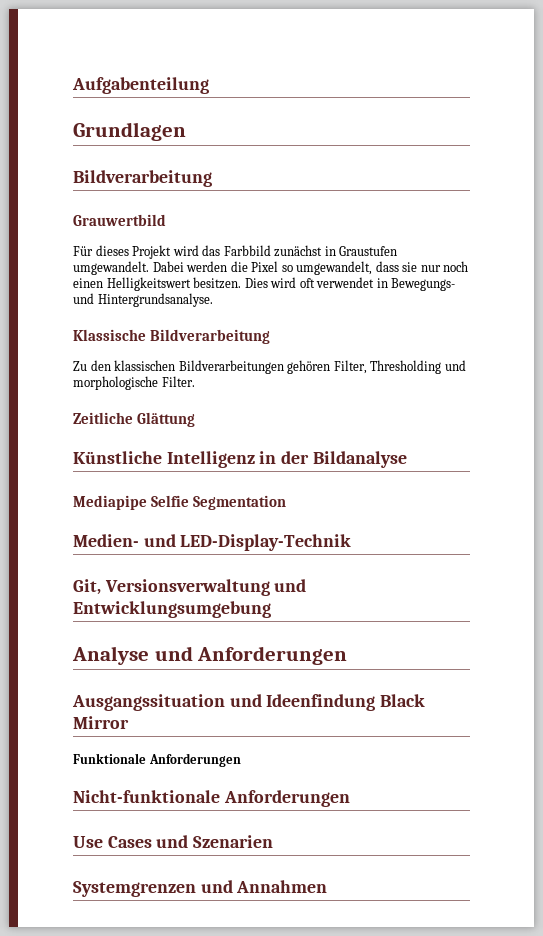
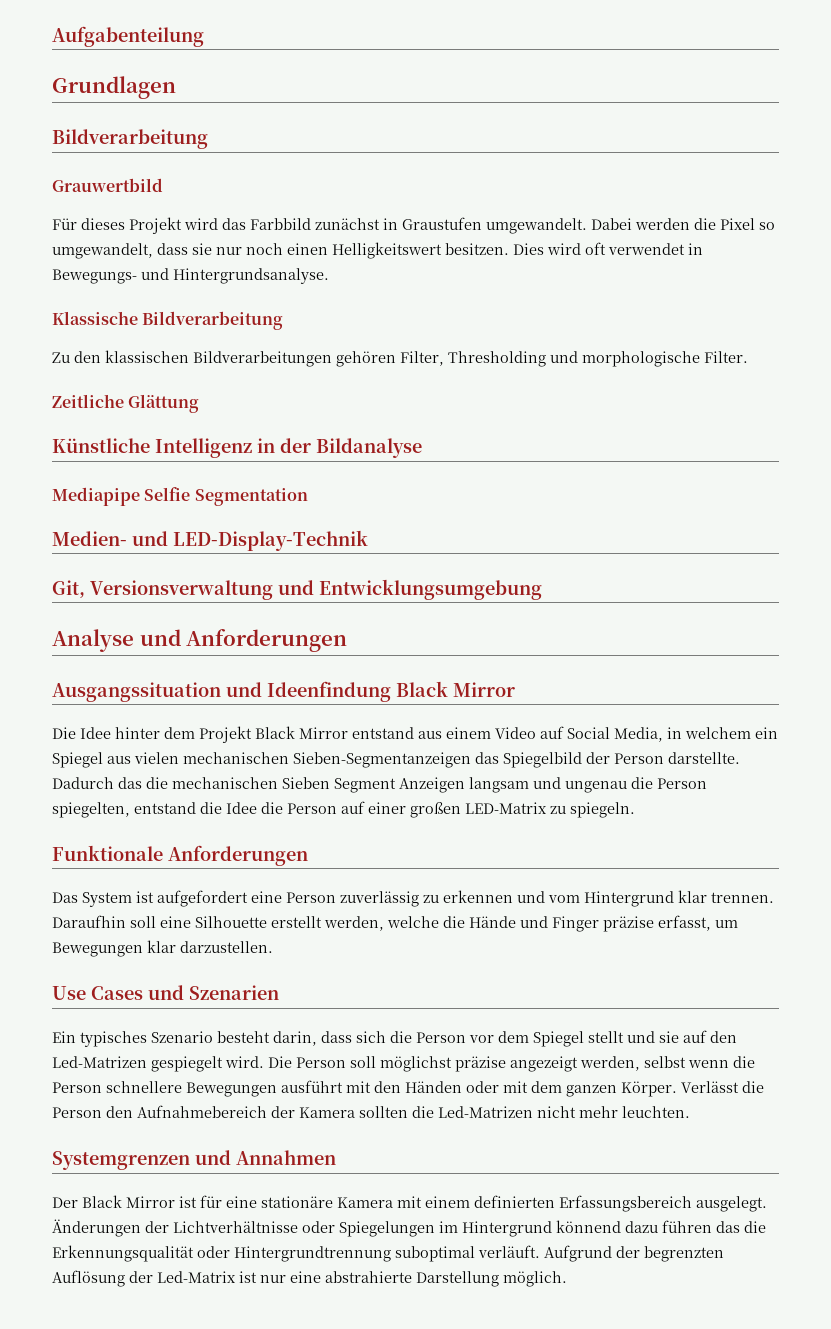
+ Die Idee hinter dem Projekt Black Mirror entstand aus einem Video auf Social Media, in welchem ein Spiegel aus vielen mechanischen Sieben-Segmentanzeigen das Spiegelbild der Person darstellte. Dadurch das die mechanischen Sieben Segment Anzeigen langsam und ungenau die Person spiegelten, entstand die Idee die Person auf einer großen LED-Matrix zu spiegeln.
  Funktionale Anforderungen
- Nicht-funktionale Anforderungen
+ Das System ist aufgefordert eine Person zuverlässig zu erkennen und vom Hintergrund klar trennen. Daraufhin soll eine Silhouette erstellt werden, welche die Hände und Finger präzise erfasst, um Bewegungen klar darzustellen.
  Use Cases und Szenarien
+ Ein typisches Szenario besteht darin, dass sich die Person vor dem Spiegel stellt und sie auf den Led-Matrizen gespiegelt wird. Die Person soll möglichst präzise angezeigt werden, selbst wenn die Person schnellere Bewegungen ausführt mit den Händen oder mit dem ganzen Körper. Verlässt die Person den Aufnahmebereich der Kamera sollten die Led-Matrizen nicht mehr leuchten.
  Systemgrenzen und Annahmen
+ Der Black Mirror ist für eine stationäre Kamera mit einem definierten Erfassungsbereich ausgelegt. Änderungen der Lichtverhältnisse oder Spiegelungen im Hintergrund könnend dazu führen das die Erkennungsqualität oder Hintergrundtrennung suboptimal verläuft. Aufgrund der begrenzten Auflösung der Led-Matrix ist nur eine abstrahierte Darstellung möglich.

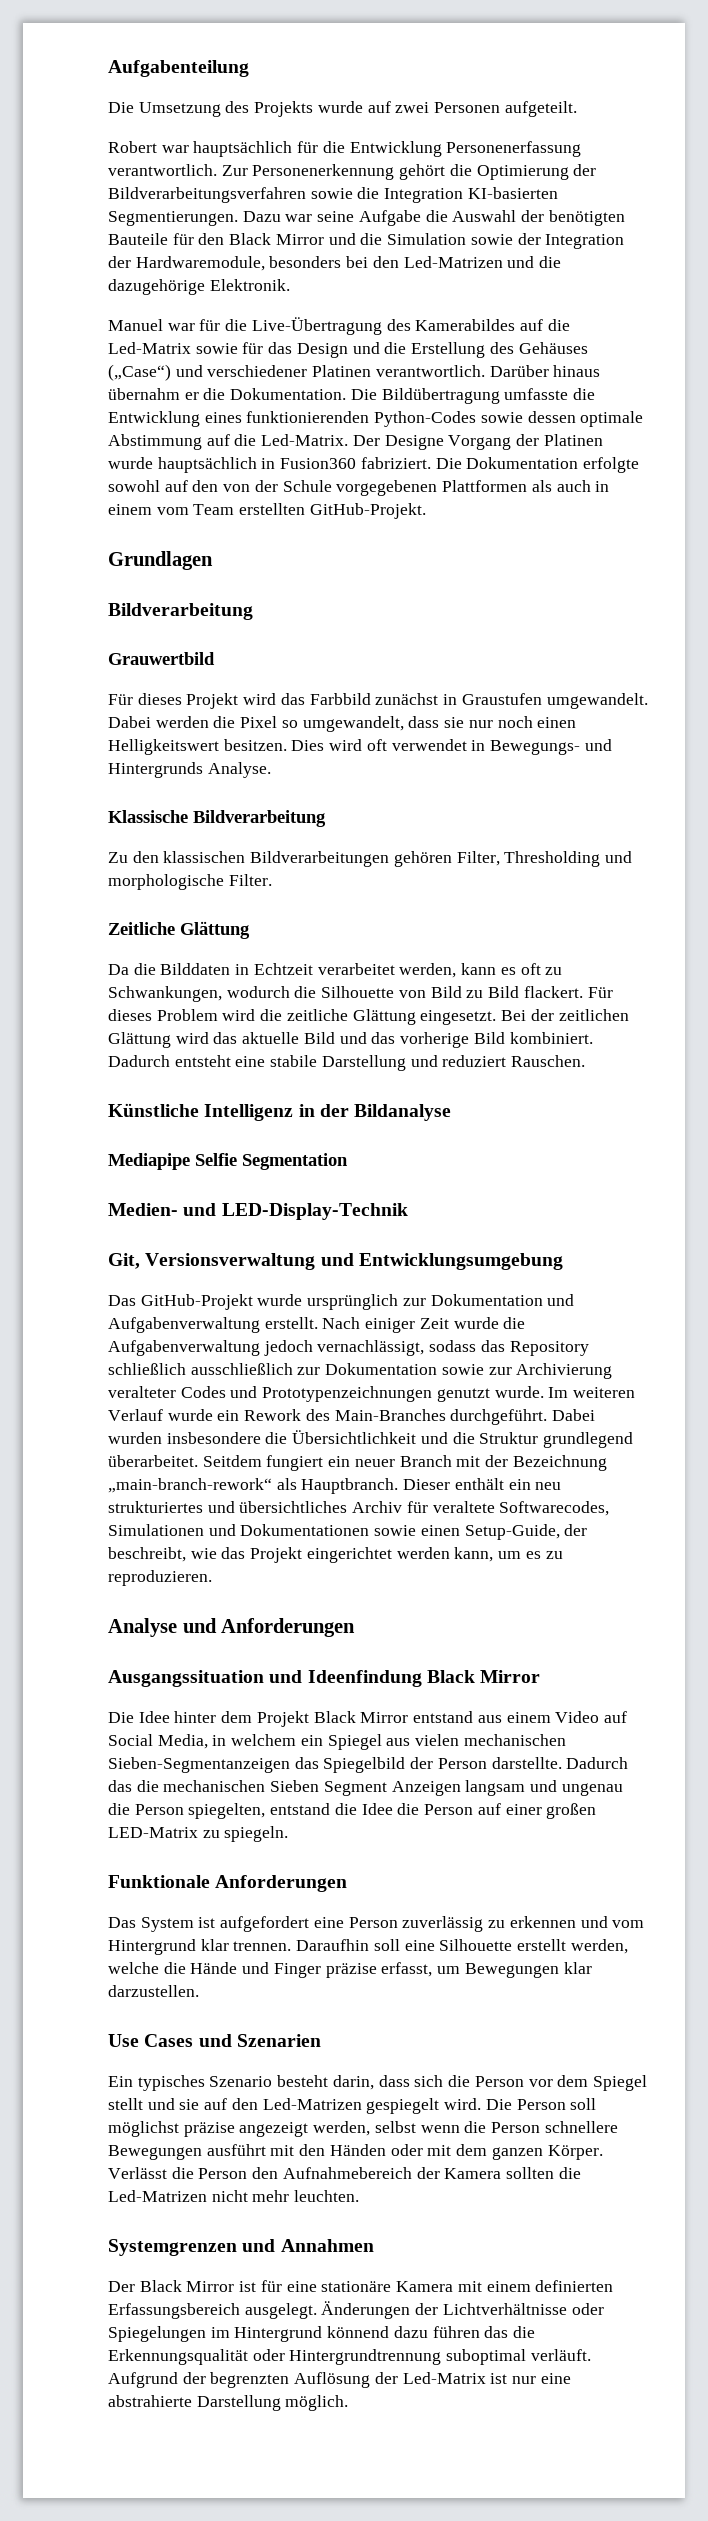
+ Die Umsetzung des Projekts wurde auf zwei Personen aufgeteilt.
+ Robert war hauptsächlich für die Entwicklung Personenerfassung verantwortlich. Zur Personenerkennung gehört die Optimierung der Bildverarbeitungsverfahren sowie die Integration KI-basierten Segmentierungen. Dazu war seine Aufgabe die Auswahl der benötigten Bauteile für den Black Mirror und die Simulation sowie der Integration der Hardwaremodule, besonders bei den Led-Matrizen und die dazugehörige Elektronik.
+ Manuel war für die Live-Übertragung des Kamerabildes auf die Led-Matrix sowie für das Design und die Erstellung des Gehäuses („Case“) und verschiedener Platinen verantwortlich. Darüber hinaus übernahm er die Dokumentation. Die Bildübertragung umfasste die Entwicklung eines funktionierenden Python-Codes sowie dessen optimale Abstimmung auf die Led-Matrix. Der Designe Vorgang der Platinen wurde hauptsächlich in Fusion360 fabriziert. Die Dokumentation erfolgte sowohl auf den von der Schule vorgegebenen Plattformen als auch in einem vom Team erstellten GitHub-Projekt.
- Dies wird oft verwendet in Bewegungs- und Hintergrundsanalyse.
+ Dies wird oft verwendet in Bewegungs- und Hintergrunds Analyse.
+ Da die Bilddaten in Echtzeit verarbeitet werden, kann es oft zu Schwankungen, wodurch die Silhouette von Bild zu Bild flackert. Für dieses Problem wird die zeitliche Glättung eingesetzt. Bei der zeitlichen Glättung wird das aktuelle Bild und das vorherige Bild kombiniert. Dadurch entsteht eine stabile Darstellung und reduziert Rauschen.
+ Das GitHub-Projekt wurde ursprünglich zur Dokumentation und Aufgabenverwaltung erstellt. Nach einiger Zeit wurde die Aufgabenverwaltung jedoch vernachlässigt, sodass das Repository schließlich ausschließlich zur Dokumentation sowie zur Archivierung veralteter Codes und Prototypenzeichnungen genutzt wurde. Im weiteren Verlauf wurde ein Rework des Main-Branches durchgeführt. Dabei wurden insbesondere die Übersichtlichkeit und die Struktur grundlegend überarbeitet. Seitdem fungiert ein neuer Branch mit der Bezeichnung „main-branch-rework“ als Hauptbranch. Dieser enthält ein neu strukturiertes und übersichtliches Archiv für veraltete Softwarecodes, Simulationen und Dokumentationen sowie einen Setup-Guide, der beschreibt, wie das Projekt eingerichtet werden kann, um es zu reproduzieren.

